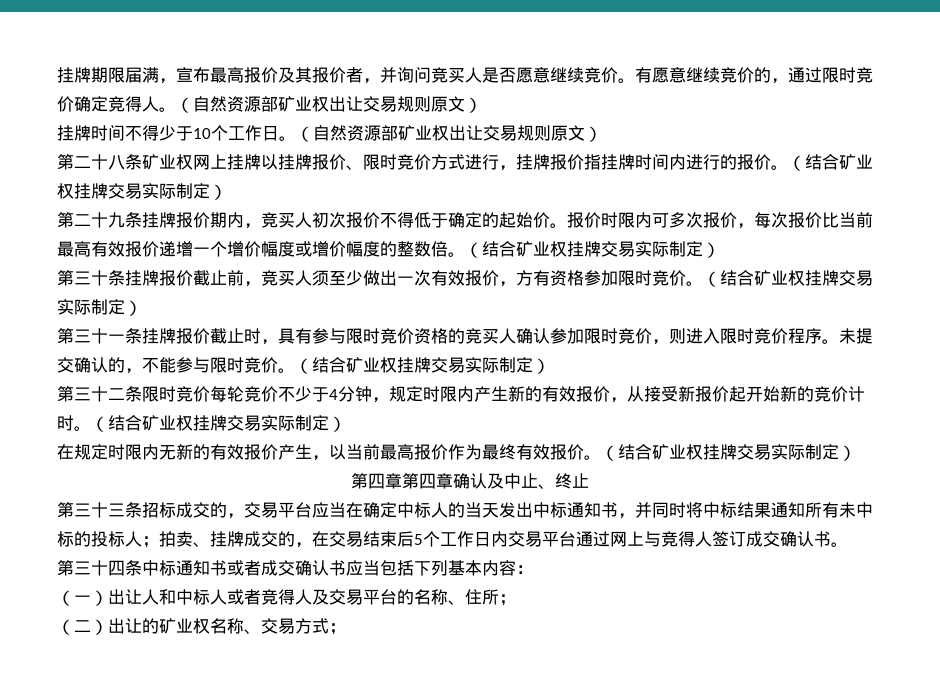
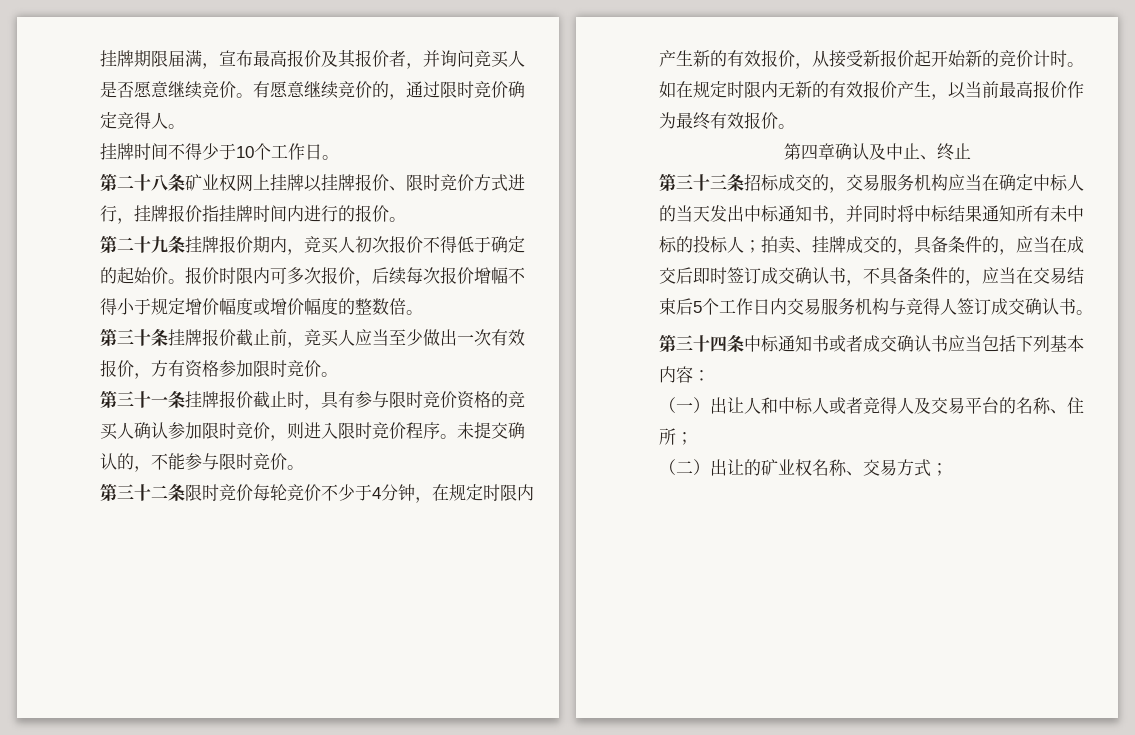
- 有愿意继续竞价的，通过限时竞价确定竞得人。（自然资源部矿业权出让交易规则原文）
+ 有愿意继续竞价的，通过限时竞价确定竞得人。
- 挂牌时间不得少于10个工作日。（自然资源部矿业权出让交易规则原文）
+ 挂牌时间不得少于10个工作日。
- 第二十八条矿业权网上挂牌以挂牌报价、限时竞价方式进行，挂牌报价指挂牌时间内进行的报价。（结合矿业权挂牌交易实际制定）
+ 第二十八条矿业权网上挂牌以挂牌报价、限时竞价方式进行，挂牌报价指挂牌时间内进行的报价。
- 报价时限内可多次报价，每次报价比当前最高有效报价递增一个增价幅度或增价幅度的整数倍。（结合矿业权挂牌交易实际制定）
+ 报价时限内可多次报价，后续每次报价增幅不得小于规定增价幅度或增价幅度的整数倍。
- 第三十条挂牌报价截止前，竞买人须至少做出一次有效报价，方有资格参加限时竞价。（结合矿业权挂牌交易实际制定）
+ 第三十条挂牌报价截止前，竞买人应当至少做出一次有效报价，方有资格参加限时竞价。
- 未提交确认的，不能参与限时竞价。（结合矿业权挂牌交易实际制定）
+ 未提交确认的，不能参与限时竞价。
- 第三十二条限时竞价每轮竞价不少于4分钟，规定时限内产生新的有效报价，从接受新报价起开始新的竞价计时。（结合矿业权挂牌交易实际制定）
- 在规定时限内无新的有效报价产生，以当前最高报价作为最终有效报价。（结合矿业权挂牌交易实际制定）
- 第四章第四章确认及中止、终止
+ 第三十二条限时竞价每轮竞价不少于4分钟，在规定时限内产生新的有效报价，从接受新报价起开始新的竞价计时。如在规定时限内无新的有效报价产生，以当前最高报价作为最终有效报价。
+ 第四章确认及中止、终止
- 第三十三条招标成交的，交易平台应当在确定中标人的当天发出中标通知书，并同时将中标结果通知所有未中标的投标人；拍卖、挂牌成交的，在交易结束后5个工作日内交易平台通过网上与竞得人签订成交确认书。
+ 第三十三条招标成交的，交易服务机构应当在确定中标人的当天发出中标通知书，并同时将中标结果通知所有未中标的投标人；拍卖、挂牌成交的，具备条件的，应当在成交后即时签订成交确认书，不具备条件的，应当在交易结束后5个工作日内交易服务机构与竞得人签订成交确认书。

